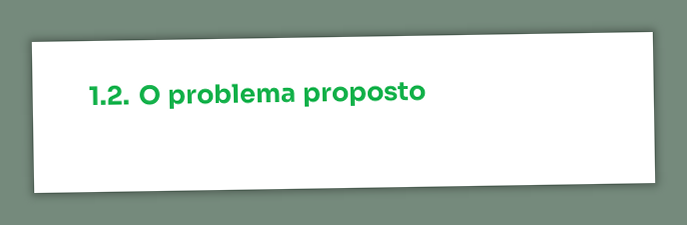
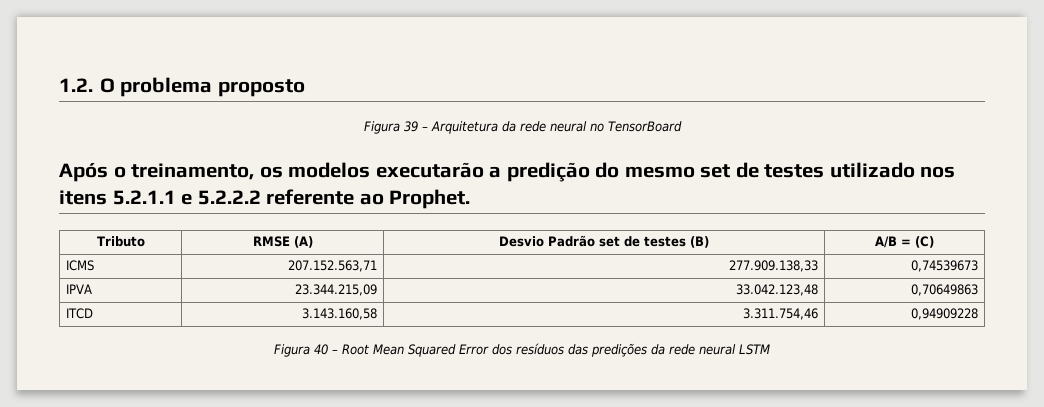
+ Figura 39 – Arquitetura da rede neural no TensorBoard
+ Após o treinamento, os modelos executarão a predição do mesmo set de testes utilizado nos itens 5.2.1.1 e 5.2.2.2 referente ao Prophet.
+ Tributo | RMSE (A) | Desvio Padrão set de testes (B) | A/B = (C)
+ ICMS | 207.152.563,71 | 277.909.138,33 | 0,74539673
+ IPVA | 23.344.215,09 | 33.042.123,48 | 0,70649863
+ ITCD | 3.143.160,58 | 3.311.754,46 | 0,94909228
+ Figura 40 – Root Mean Squared Error dos resíduos das predições da rede neural LSTM

